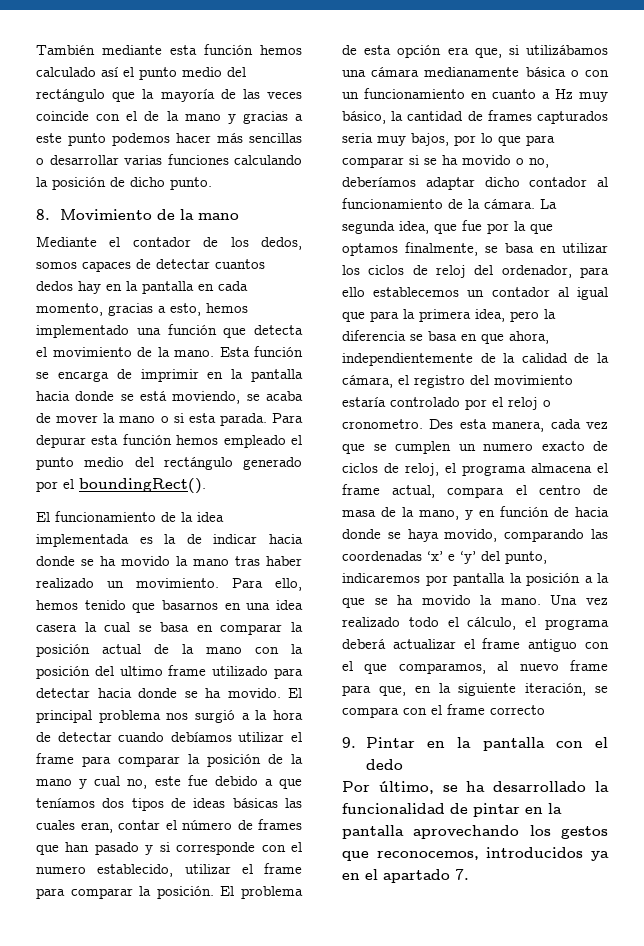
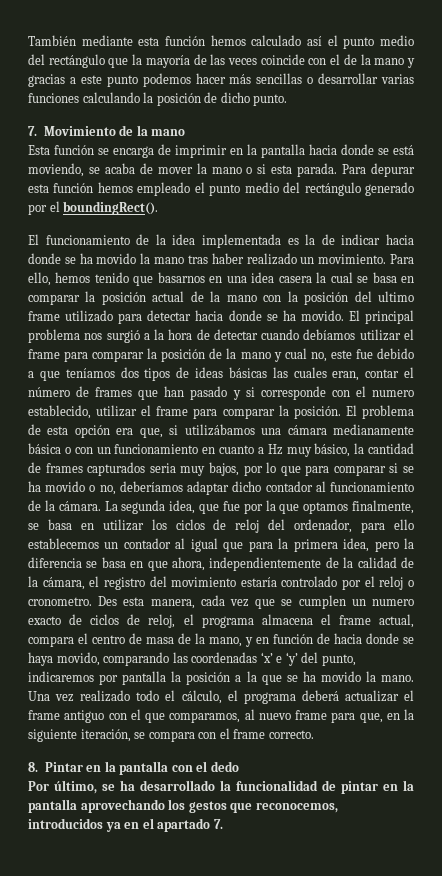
- 8. Movimiento de la mano
+ 7. Movimiento de la mano
- Mediante el contador de los dedos, somos capaces de detectar cuantos dedos hay en la pantalla en cada momento, gracias a esto, hemos implementado una función que detecta el movimiento de la mano.
- Una vez realizado todo el cálculo, el programa deberá actualizar el frame antiguo con el que comparamos, al nuevo frame para que, en la siguiente iteración, se compara con el frame correcto
- 9. Pintar en la pantalla con el dedo
+ Una vez realizado todo el cálculo, el programa deberá actualizar el frame antiguo con el que comparamos, al nuevo frame para que, en la siguiente iteración, se compara con el frame correcto.
+ 8. Pintar en la pantalla con el dedo

